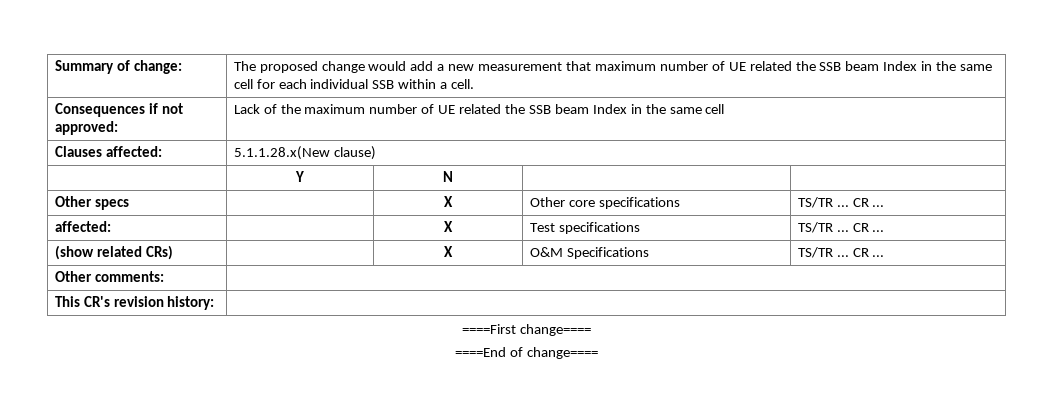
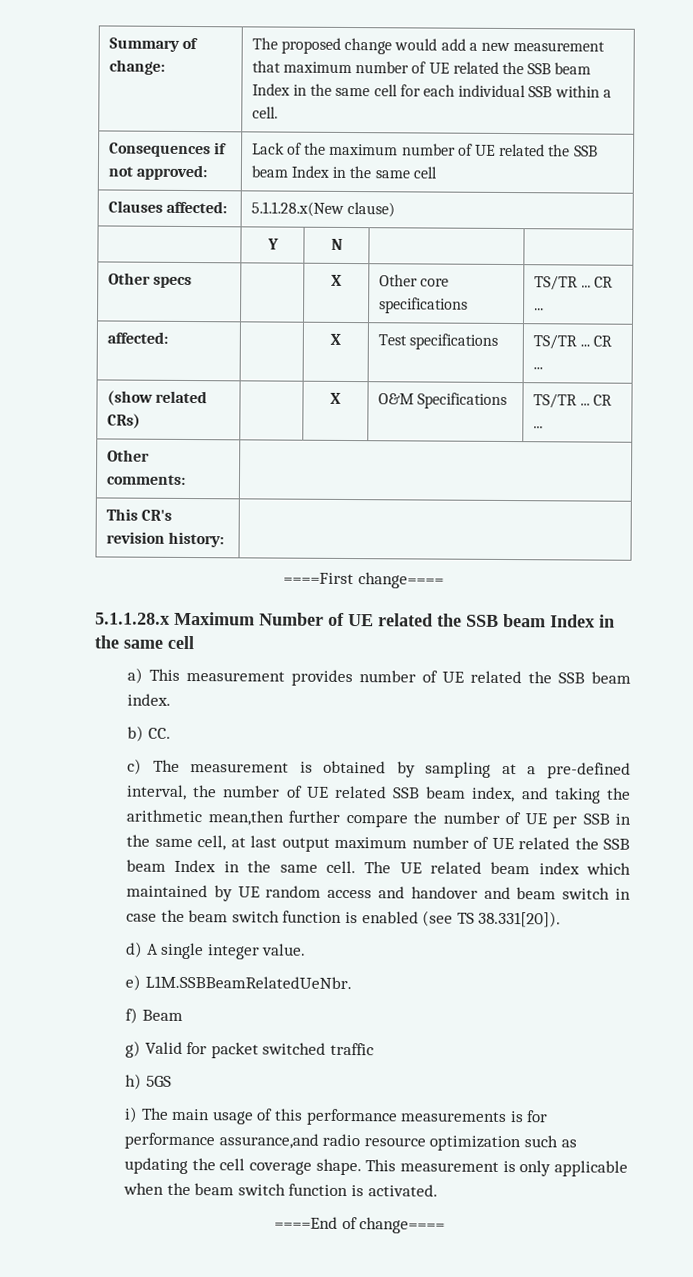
+ 5.1.1.28.x Maximum Number of UE related the SSB beam Index in the same cell
+ a) This measurement provides number of UE related the SSB beam index.
+ b) CC.
+ c) The measurement is obtained by sampling at a pre-defined interval, the number of UE related SSB beam index, and taking the arithmetic mean,then further compare the number of UE per SSB in the same cell, at last output maximum number of UE related the SSB beam Index in the same cell. The UE related beam index which maintained by UE random access and handover and beam switch in case the beam switch function is enabled (see TS 38.331[20]).
+ d) A single integer value.
+ e) L1M.SSBBeamRelatedUeNbr.
+ f) Beam
+ g) Valid for packet switched traffic
+ h) 5GS
+ i) The main usage of this performance measurements is for performance assurance,and radio resource optimization such as updating the cell coverage shape. This measurement is only applicable when the beam switch function is activated.

